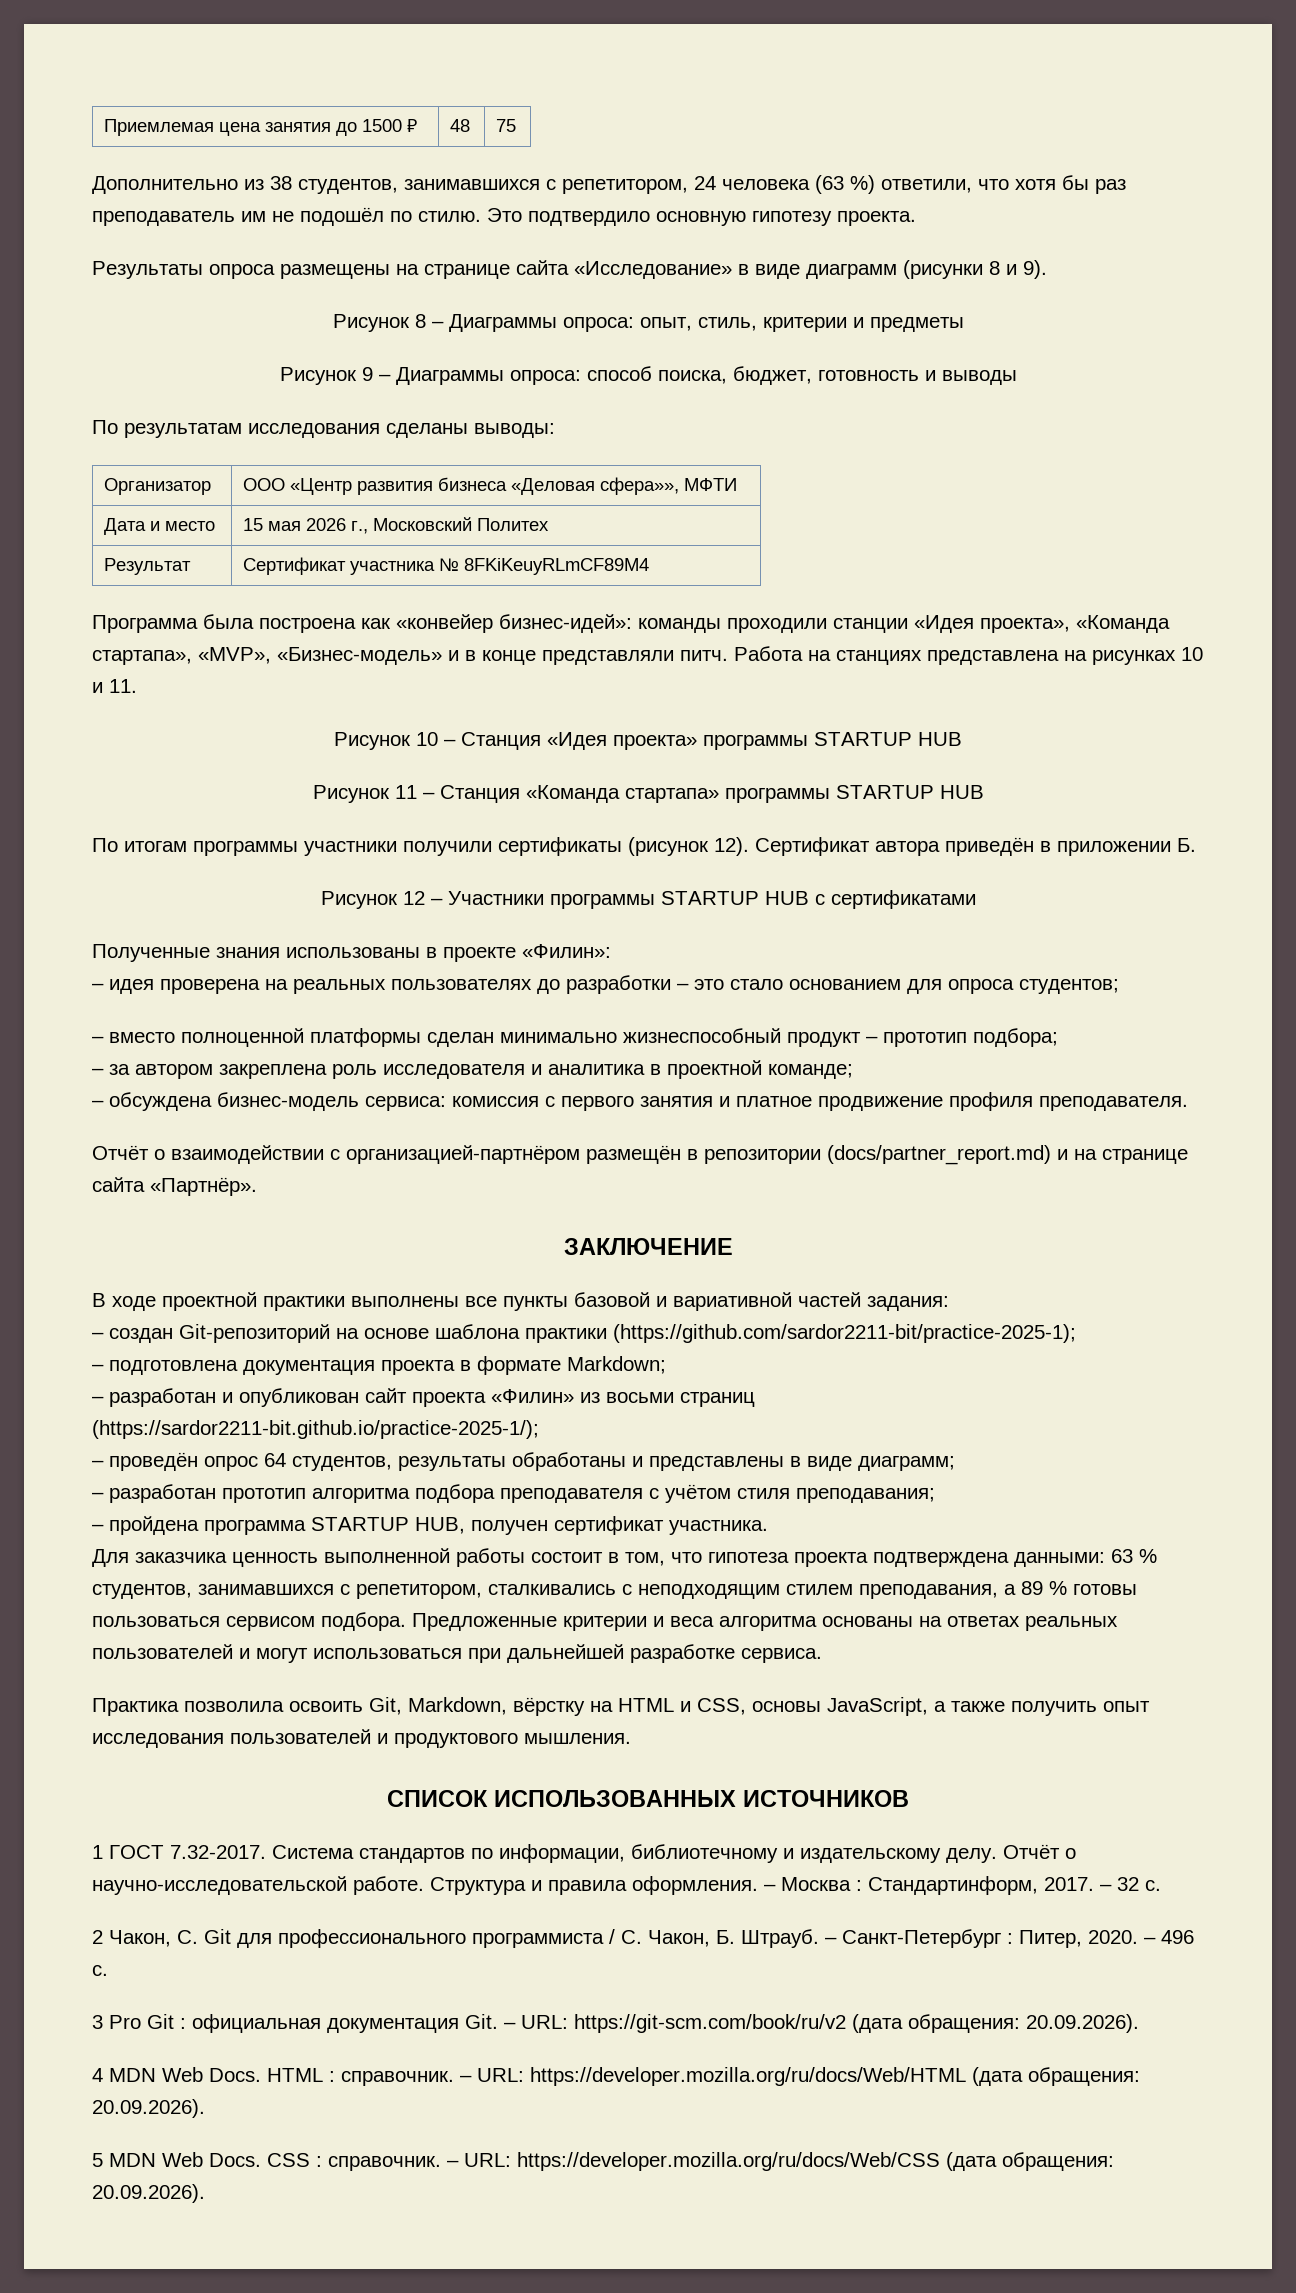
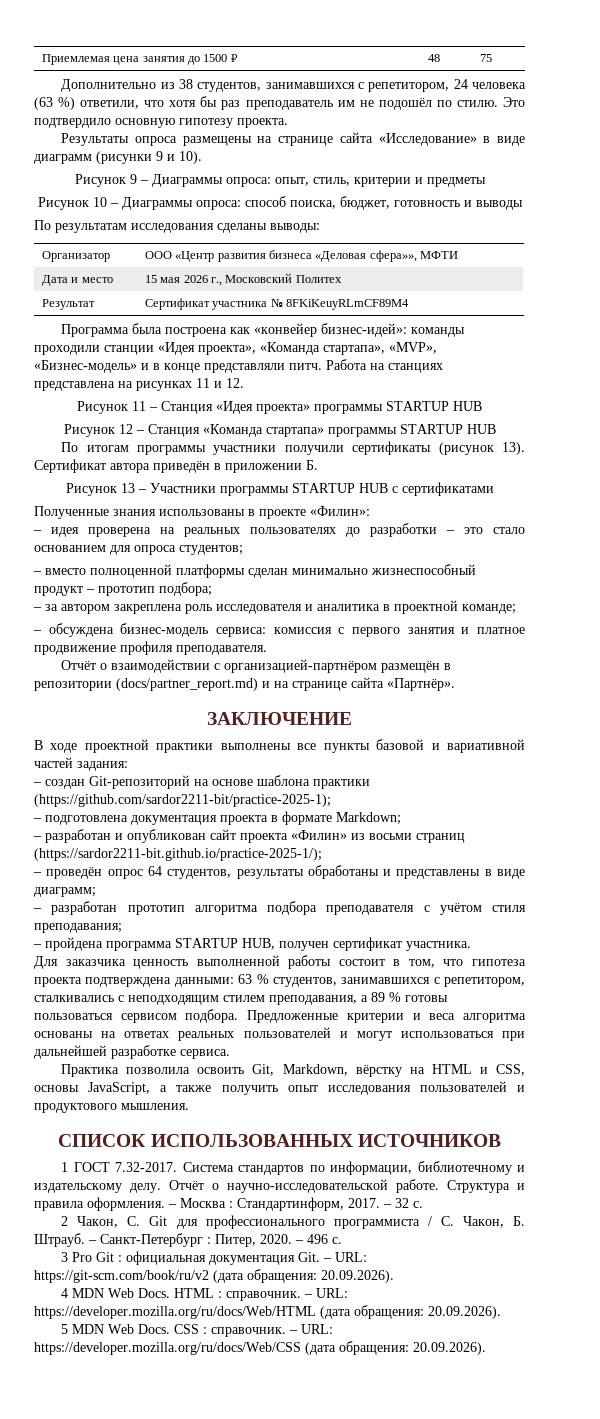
- Результаты опроса размещены на странице сайта «Исследование» в виде диаграмм (рисунки 8 и 9).
- Рисунок 8 – Диаграммы опроса: опыт, стиль, критерии и предметы
+ Результаты опроса размещены на странице сайта «Исследование» в виде диаграмм (рисунки 9 и 10).
+ Рисунок 9 – Диаграммы опроса: опыт, стиль, критерии и предметы
- Рисунок 9 – Диаграммы опроса: способ поиска, бюджет, готовность и выводы
+ Рисунок 10 – Диаграммы опроса: способ поиска, бюджет, готовность и выводы
- Работа на станциях представлена на рисунках 10 и 11.
- Рисунок 10 – Станция «Идея проекта» программы STARTUP HUB
+ Работа на станциях представлена на рисунках 11 и 12.
+ Рисунок 11 – Станция «Идея проекта» программы STARTUP HUB
- Рисунок 11 – Станция «Команда стартапа» программы STARTUP HUB
+ Рисунок 12 – Станция «Команда стартапа» программы STARTUP HUB
- По итогам программы участники получили сертификаты (рисунок 12).
+ По итогам программы участники получили сертификаты (рисунок 13).
- Рисунок 12 – Участники программы STARTUP HUB с сертификатами
+ Рисунок 13 – Участники программы STARTUP HUB с сертификатами

